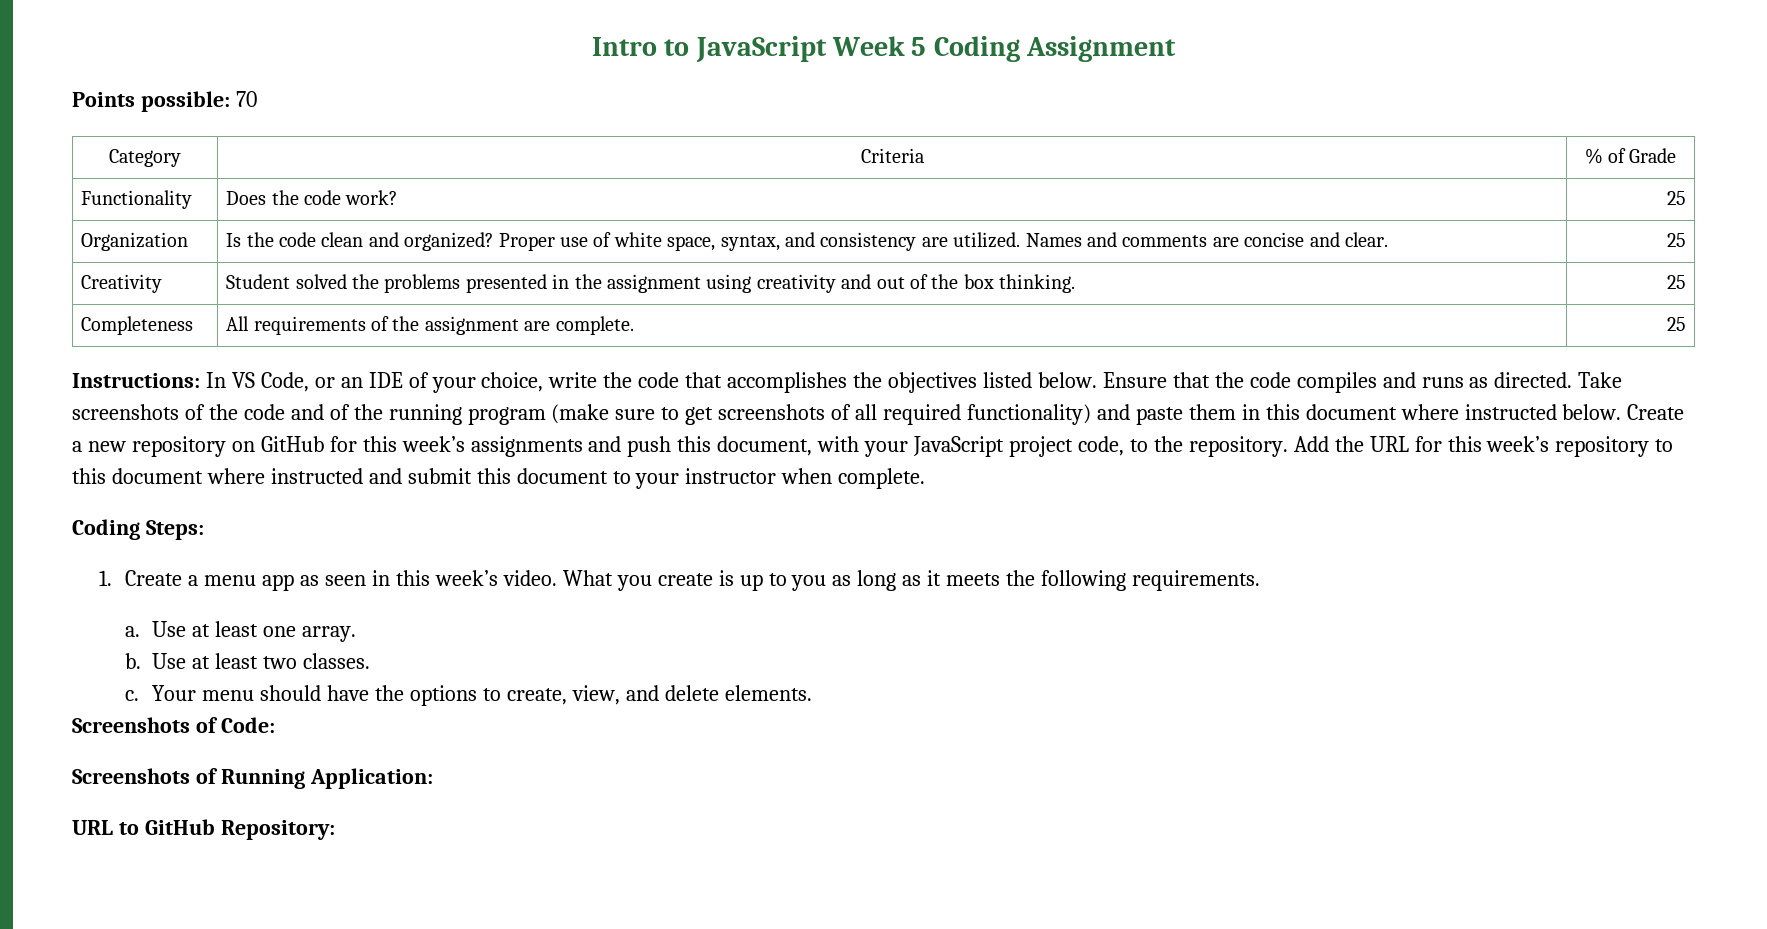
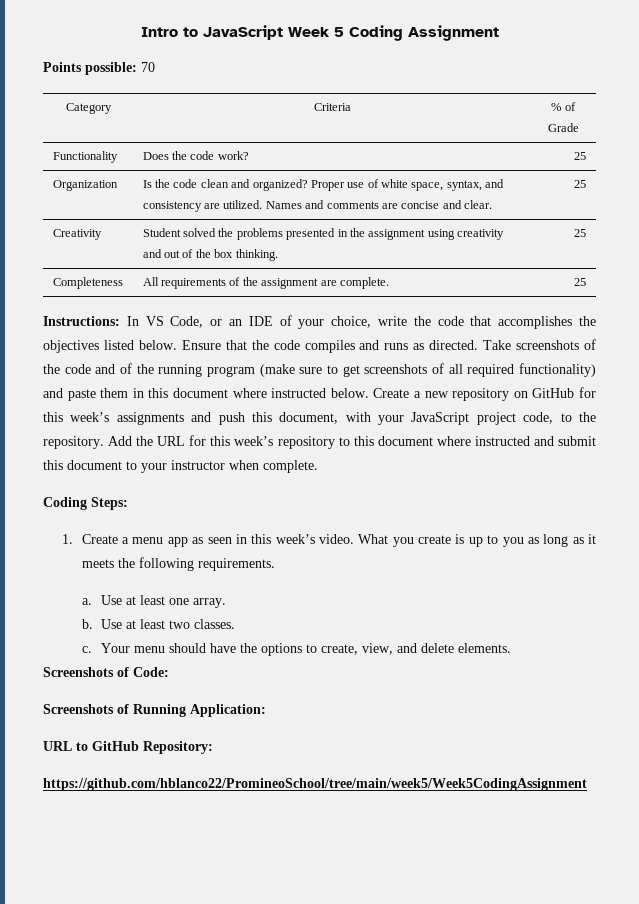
+ https://github.com/hblanco22/PromineoSchool/tree/main/week5/Week5CodingAssignment

